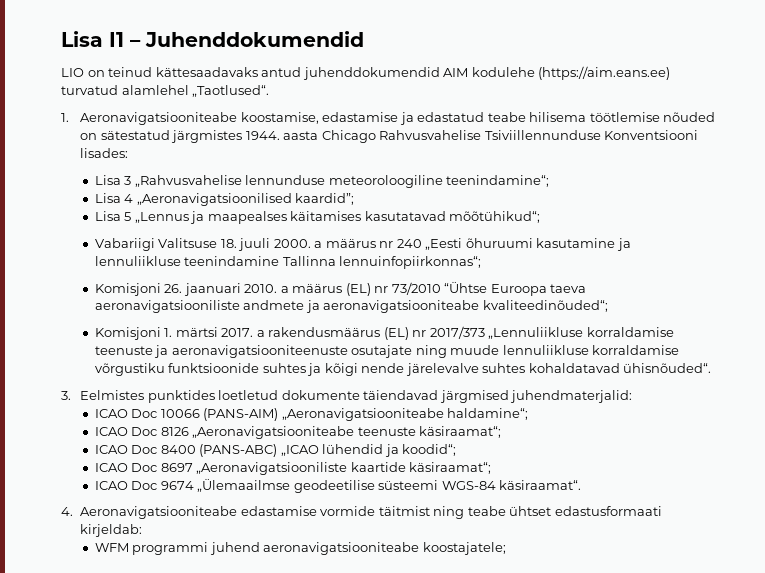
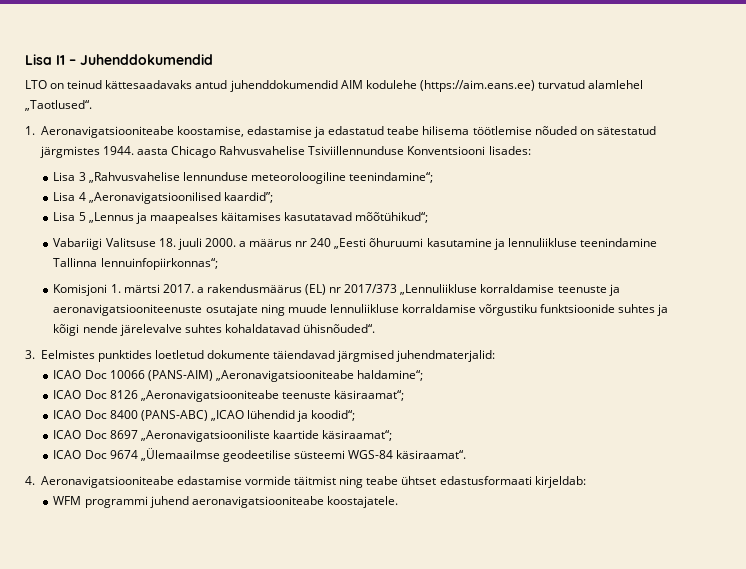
- LIO on teinud kättesaadavaks antud juhenddokumendid AIM kodulehe (https://aim.eans.ee) turvatud alamlehel „Taotlused“.
+ LTO on teinud kättesaadavaks antud juhenddokumendid AIM kodulehe (https://aim.eans.ee) turvatud alamlehel „Taotlused“.
- Komisjoni 26. jaanuari 2010. a määrus (EL) nr 73/2010 “Ühtse Euroopa taeva aeronavigatsiooniliste andmete ja aeronavigatsiooniteabe kvaliteedinõuded“;
- WFM programmi juhend aeronavigatsiooniteabe koostajatele;
+ WFM programmi juhend aeronavigatsiooniteabe koostajatele.

